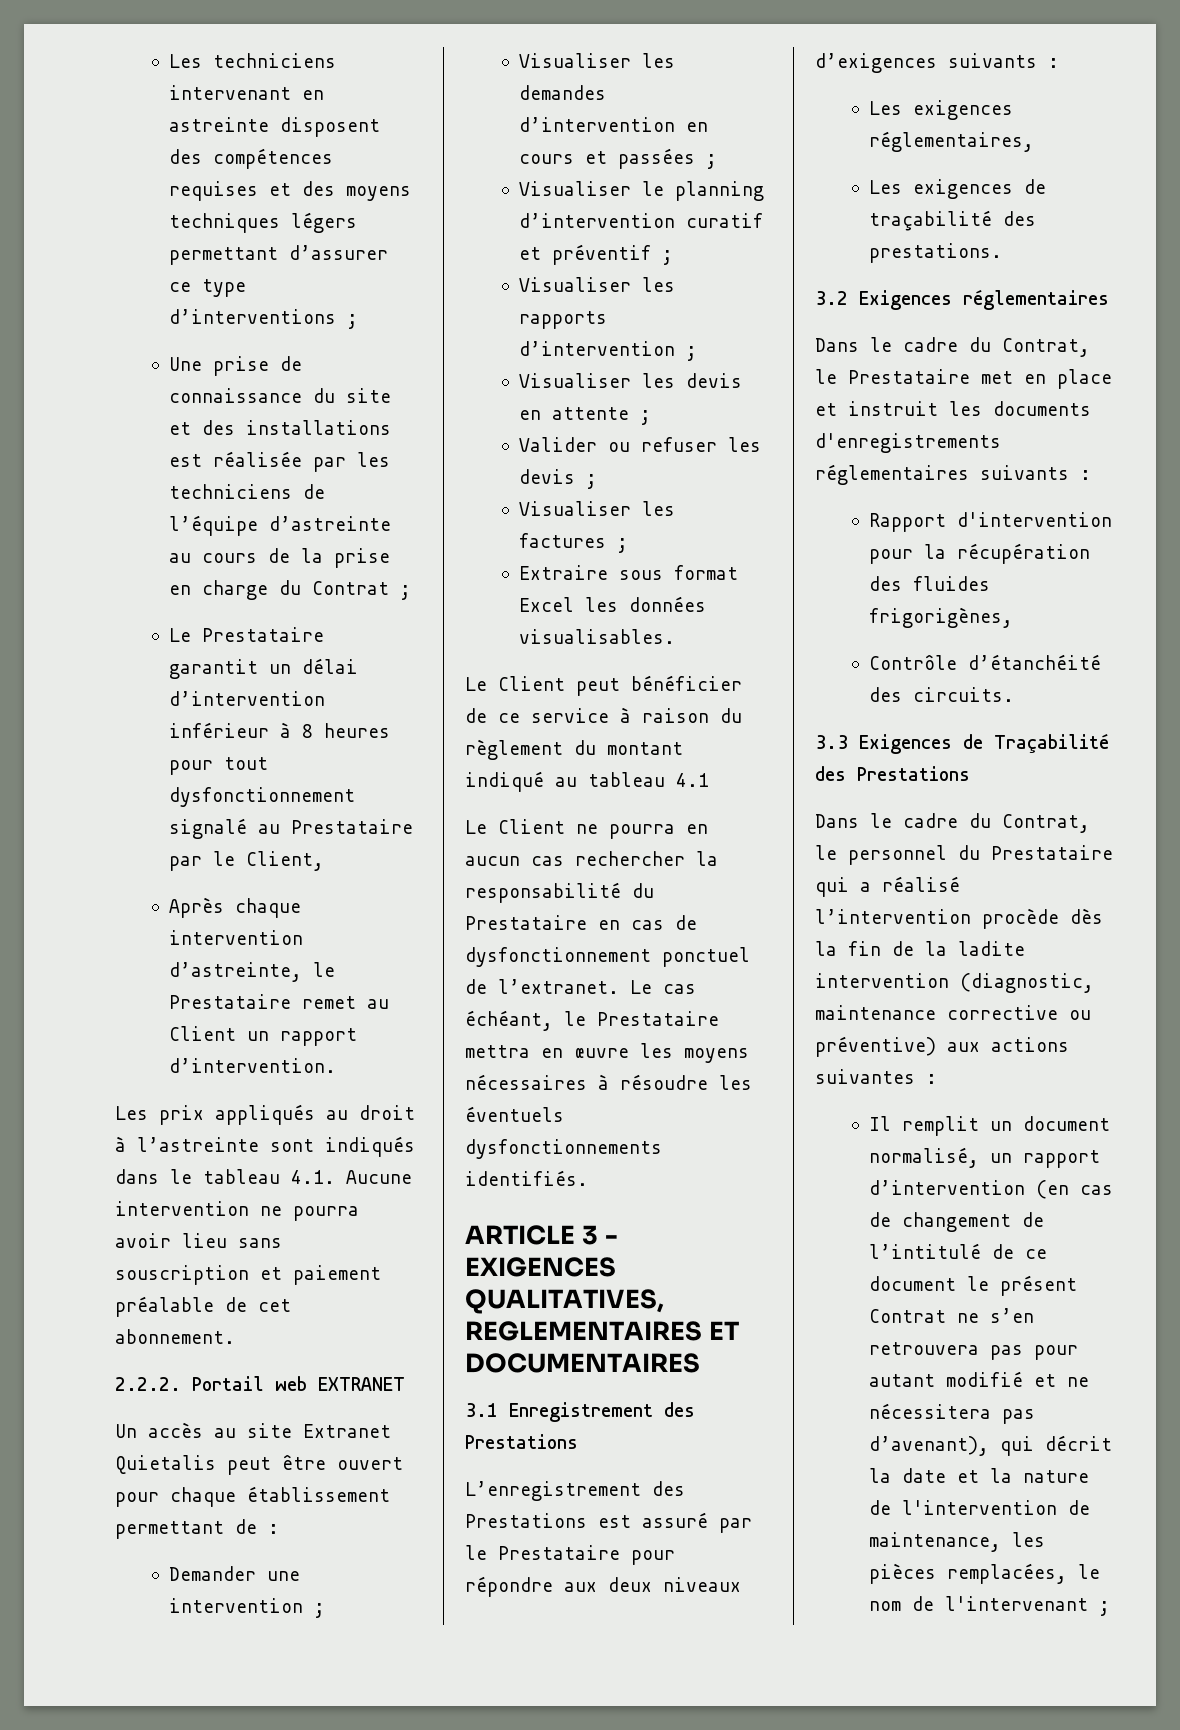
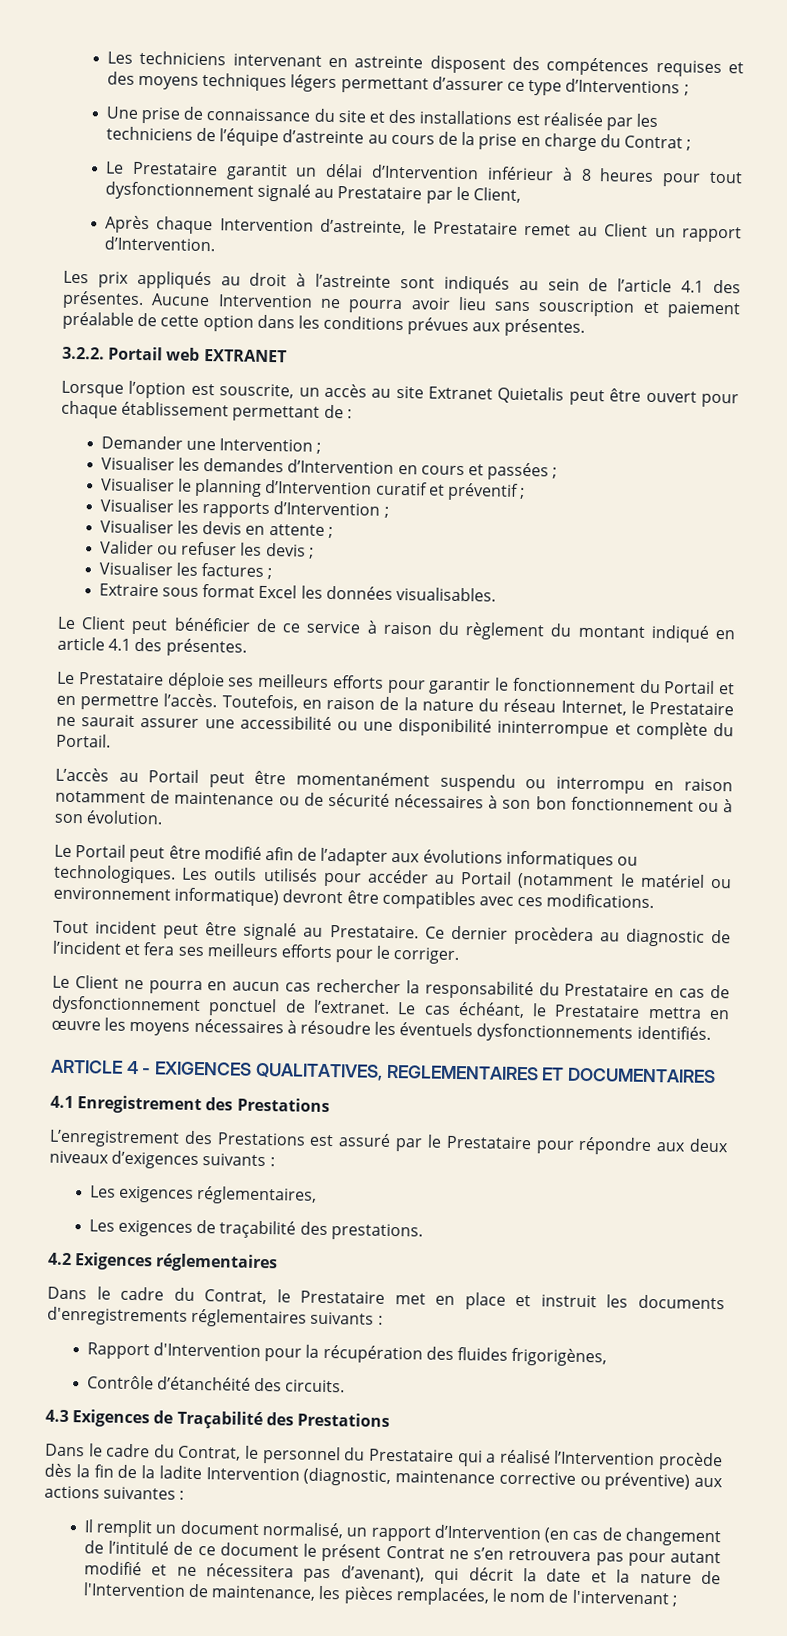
- Les techniciens intervenant en astreinte disposent des compétences requises et des moyens techniques légers permettant d’assurer ce type d’interventions ;
+ Les techniciens intervenant en astreinte disposent des compétences requises et des moyens techniques légers permettant d’assurer ce type d’Interventions ;
- Le Prestataire garantit un délai d’intervention inférieur à 8 heures pour tout dysfonctionnement signalé au Prestataire par le Client,
+ Le Prestataire garantit un délai d’Intervention inférieur à 8 heures pour tout dysfonctionnement signalé au Prestataire par le Client,
- Après chaque intervention d’astreinte, le Prestataire remet au Client un rapport d’intervention.
+ Après chaque Intervention d’astreinte, le Prestataire remet au Client un rapport d’Intervention.
- Les prix appliqués au droit à l’astreinte sont indiqués dans le tableau 4.1. Aucune intervention ne pourra avoir lieu sans souscription et paiement préalable de cet abonnement.
- 2.2.2. Portail web EXTRANET
- Un accès au site Extranet Quietalis peut être ouvert pour chaque établissement permettant de :
+ Les prix appliqués au droit à l’astreinte sont indiqués au sein de l’article 4.1 des présentes. Aucune Intervention ne pourra avoir lieu sans souscription et paiement préalable de cette option dans les conditions prévues aux présentes.
+ 3.2.2. Portail web EXTRANET
+ Lorsque l’option est souscrite, un accès au site Extranet Quietalis peut être ouvert pour chaque établissement permettant de :
- Demander une intervention ;
+ Demander une Intervention ;
- Visualiser les demandes d’intervention en cours et passées ;
+ Visualiser les demandes d’Intervention en cours et passées ;
- Visualiser le planning d’intervention curatif et préventif ;
+ Visualiser le planning d’Intervention curatif et préventif ;
- Visualiser les rapports d’intervention ;
+ Visualiser les rapports d’Intervention ;
- Le Client peut bénéficier de ce service à raison du règlement du montant indiqué au tableau 4.1
+ Le Client peut bénéficier de ce service à raison du règlement du montant indiqué en article 4.1 des présentes.
+ Le Prestataire déploie ses meilleurs efforts pour garantir le fonctionnement du Portail et en permettre l’accès. Toutefois, en raison de la nature du réseau Internet, le Prestataire ne saurait assurer une accessibilité ou une disponibilité ininterrompue et complète du Portail.
+ L’accès au Portail peut être momentanément suspendu ou interrompu en raison notamment de maintenance ou de sécurité nécessaires à son bon fonctionnement ou à son évolution.
+ Le Portail peut être modifié afin de l’adapter aux évolutions informatiques ou technologiques. Les outils utilisés pour accéder au Portail (notamment le matériel ou environnement informatique) devront être compatibles avec ces modifications.
+ Tout incident peut être signalé au Prestataire. Ce dernier procèdera au diagnostic de l’incident et fera ses meilleurs efforts pour le corriger.
- ARTICLE 3 - EXIGENCES QUALITATIVES, REGLEMENTAIRES ET DOCUMENTAIRES
+ ARTICLE 4 - EXIGENCES QUALITATIVES, REGLEMENTAIRES ET DOCUMENTAIRES
- 3.1 Enregistrement des Prestations
+ 4.1 Enregistrement des Prestations
- 3.2 Exigences réglementaires
+ 4.2 Exigences réglementaires
- Rapport d'intervention pour la récupération des fluides frigorigènes,
+ Rapport d'Intervention pour la récupération des fluides frigorigènes,
- 3.3 Exigences de Traçabilité des Prestations
+ 4.3 Exigences de Traçabilité des Prestations
- Dans le cadre du Contrat, le personnel du Prestataire qui a réalisé l’intervention procède dès la fin de la ladite intervention (diagnostic, maintenance corrective ou préventive) aux actions suivantes :
+ Dans le cadre du Contrat, le personnel du Prestataire qui a réalisé l’Intervention procède dès la fin de la ladite Intervention (diagnostic, maintenance corrective ou préventive) aux actions suivantes :
- Il remplit un document normalisé, un rapport d’intervention (en cas de changement de l’intitulé de ce document le présent Contrat ne s’en retrouvera pas pour autant modifié et ne nécessitera pas d’avenant), qui décrit la date et la nature de l'intervention de maintenance, les pièces remplacées, le nom de l'intervenant ;
+ Il remplit un document normalisé, un rapport d’Intervention (en cas de changement de l’intitulé de ce document le présent Contrat ne s’en retrouvera pas pour autant modifié et ne nécessitera pas d’avenant), qui décrit la date et la nature de l'Intervention de maintenance, les pièces remplacées, le nom de l'intervenant ;

